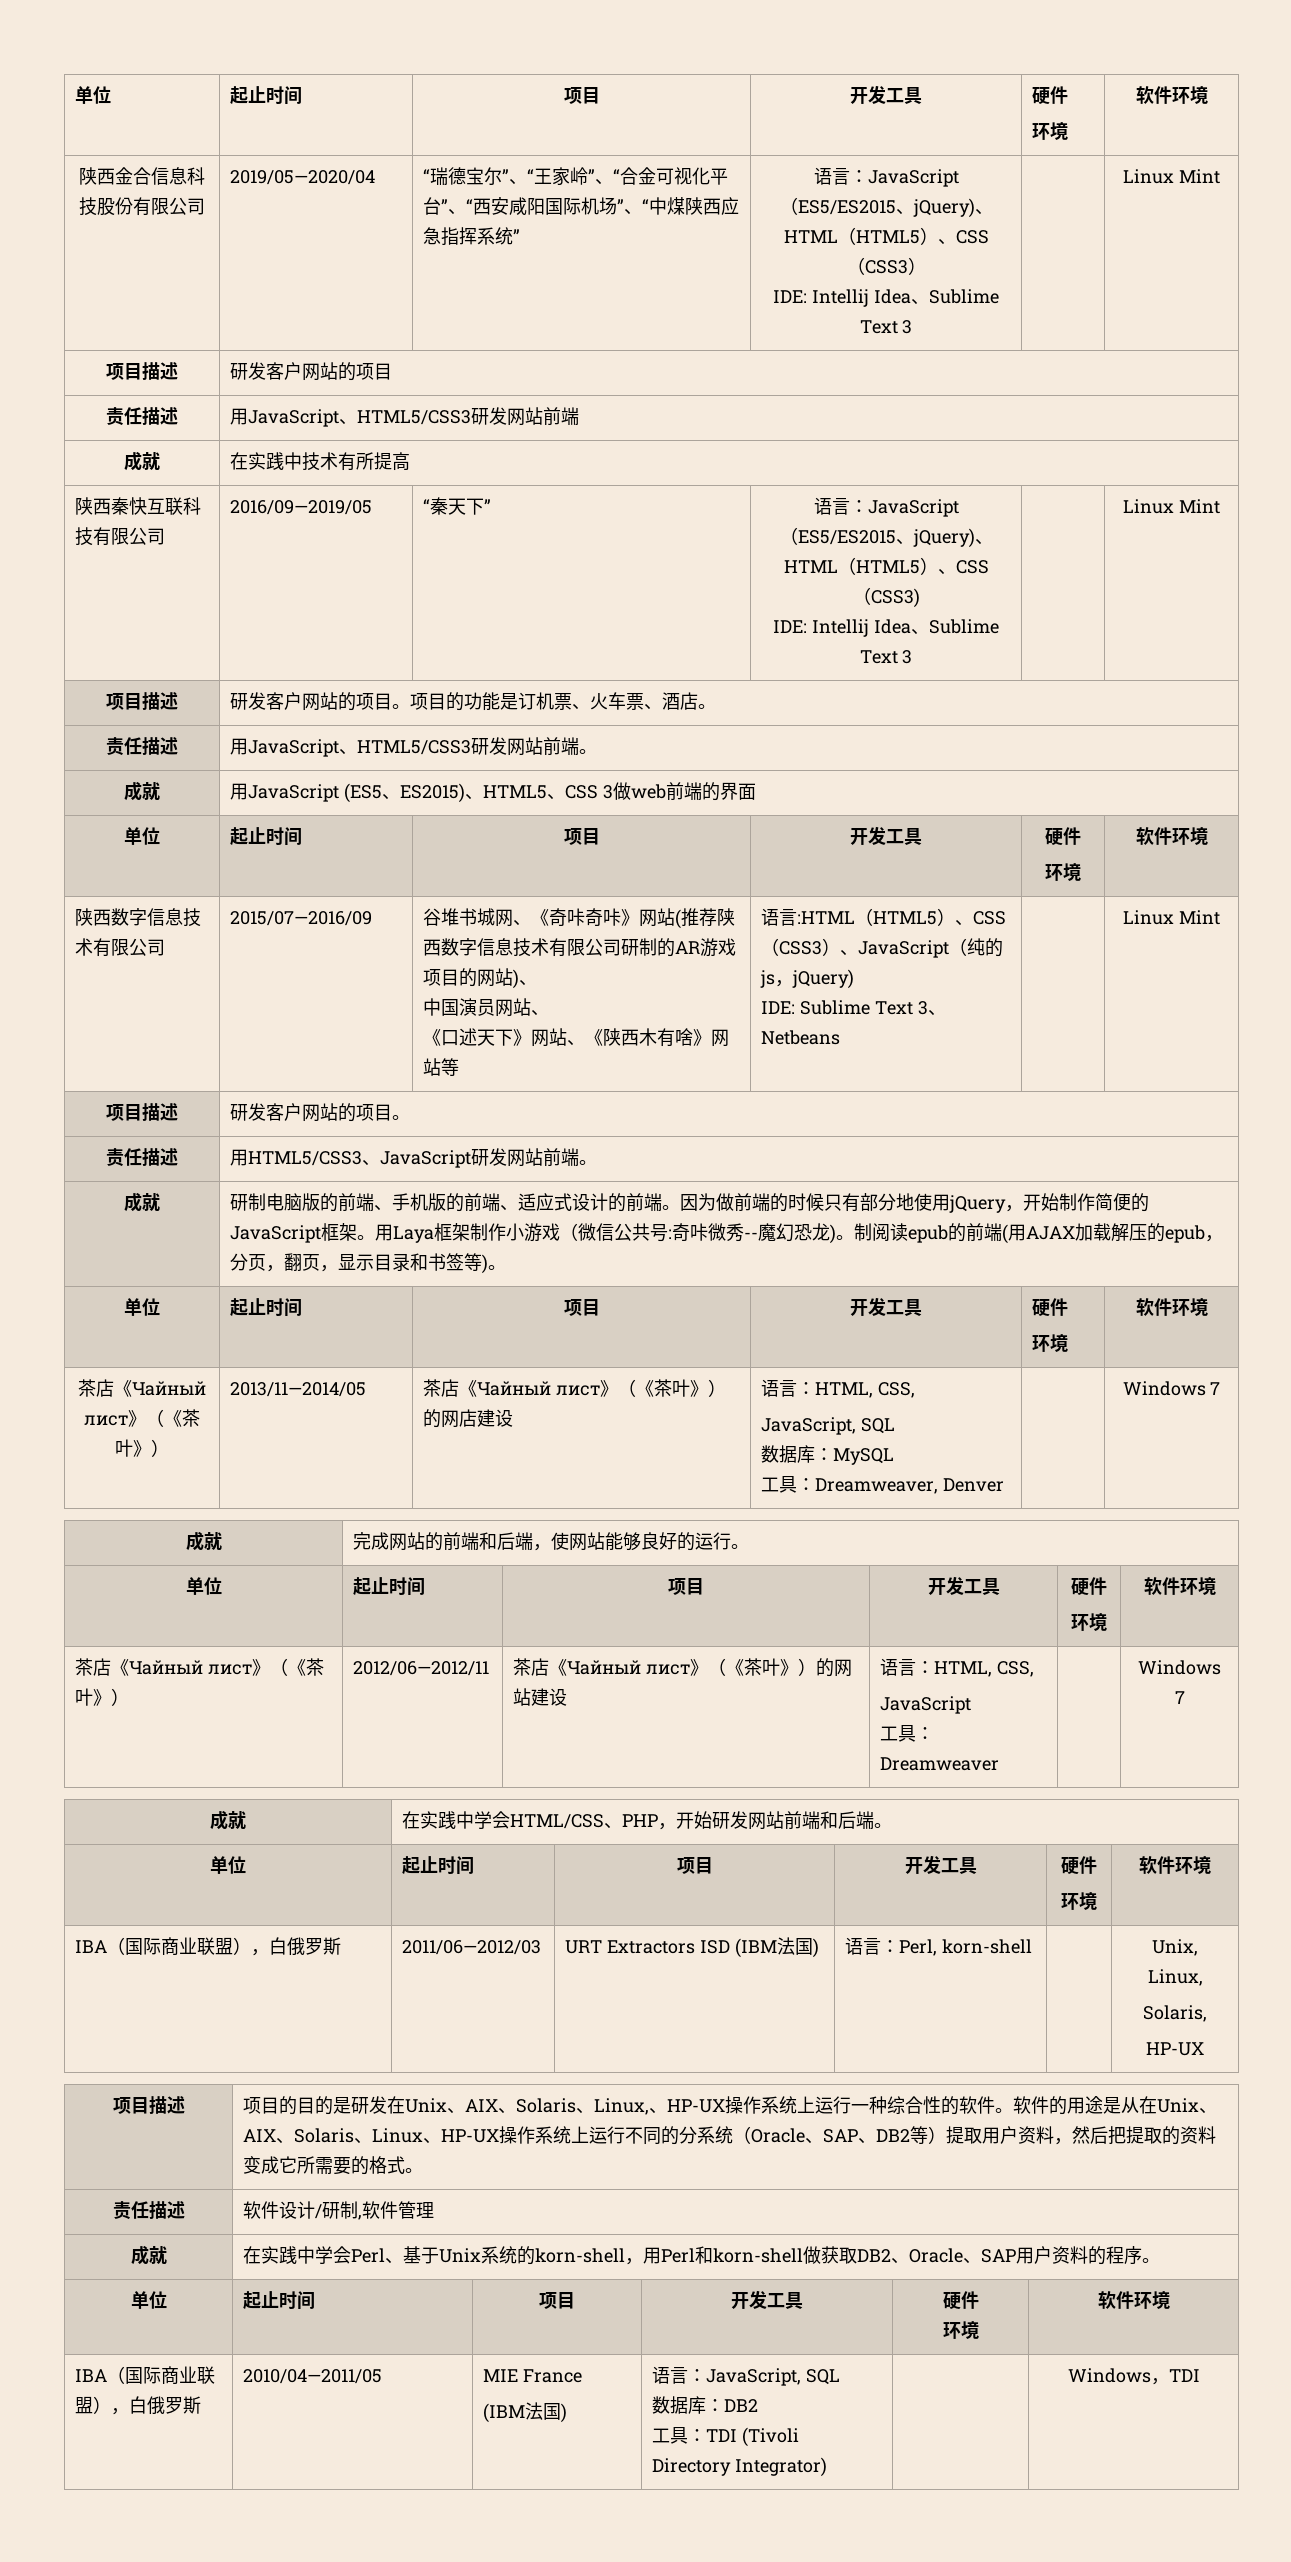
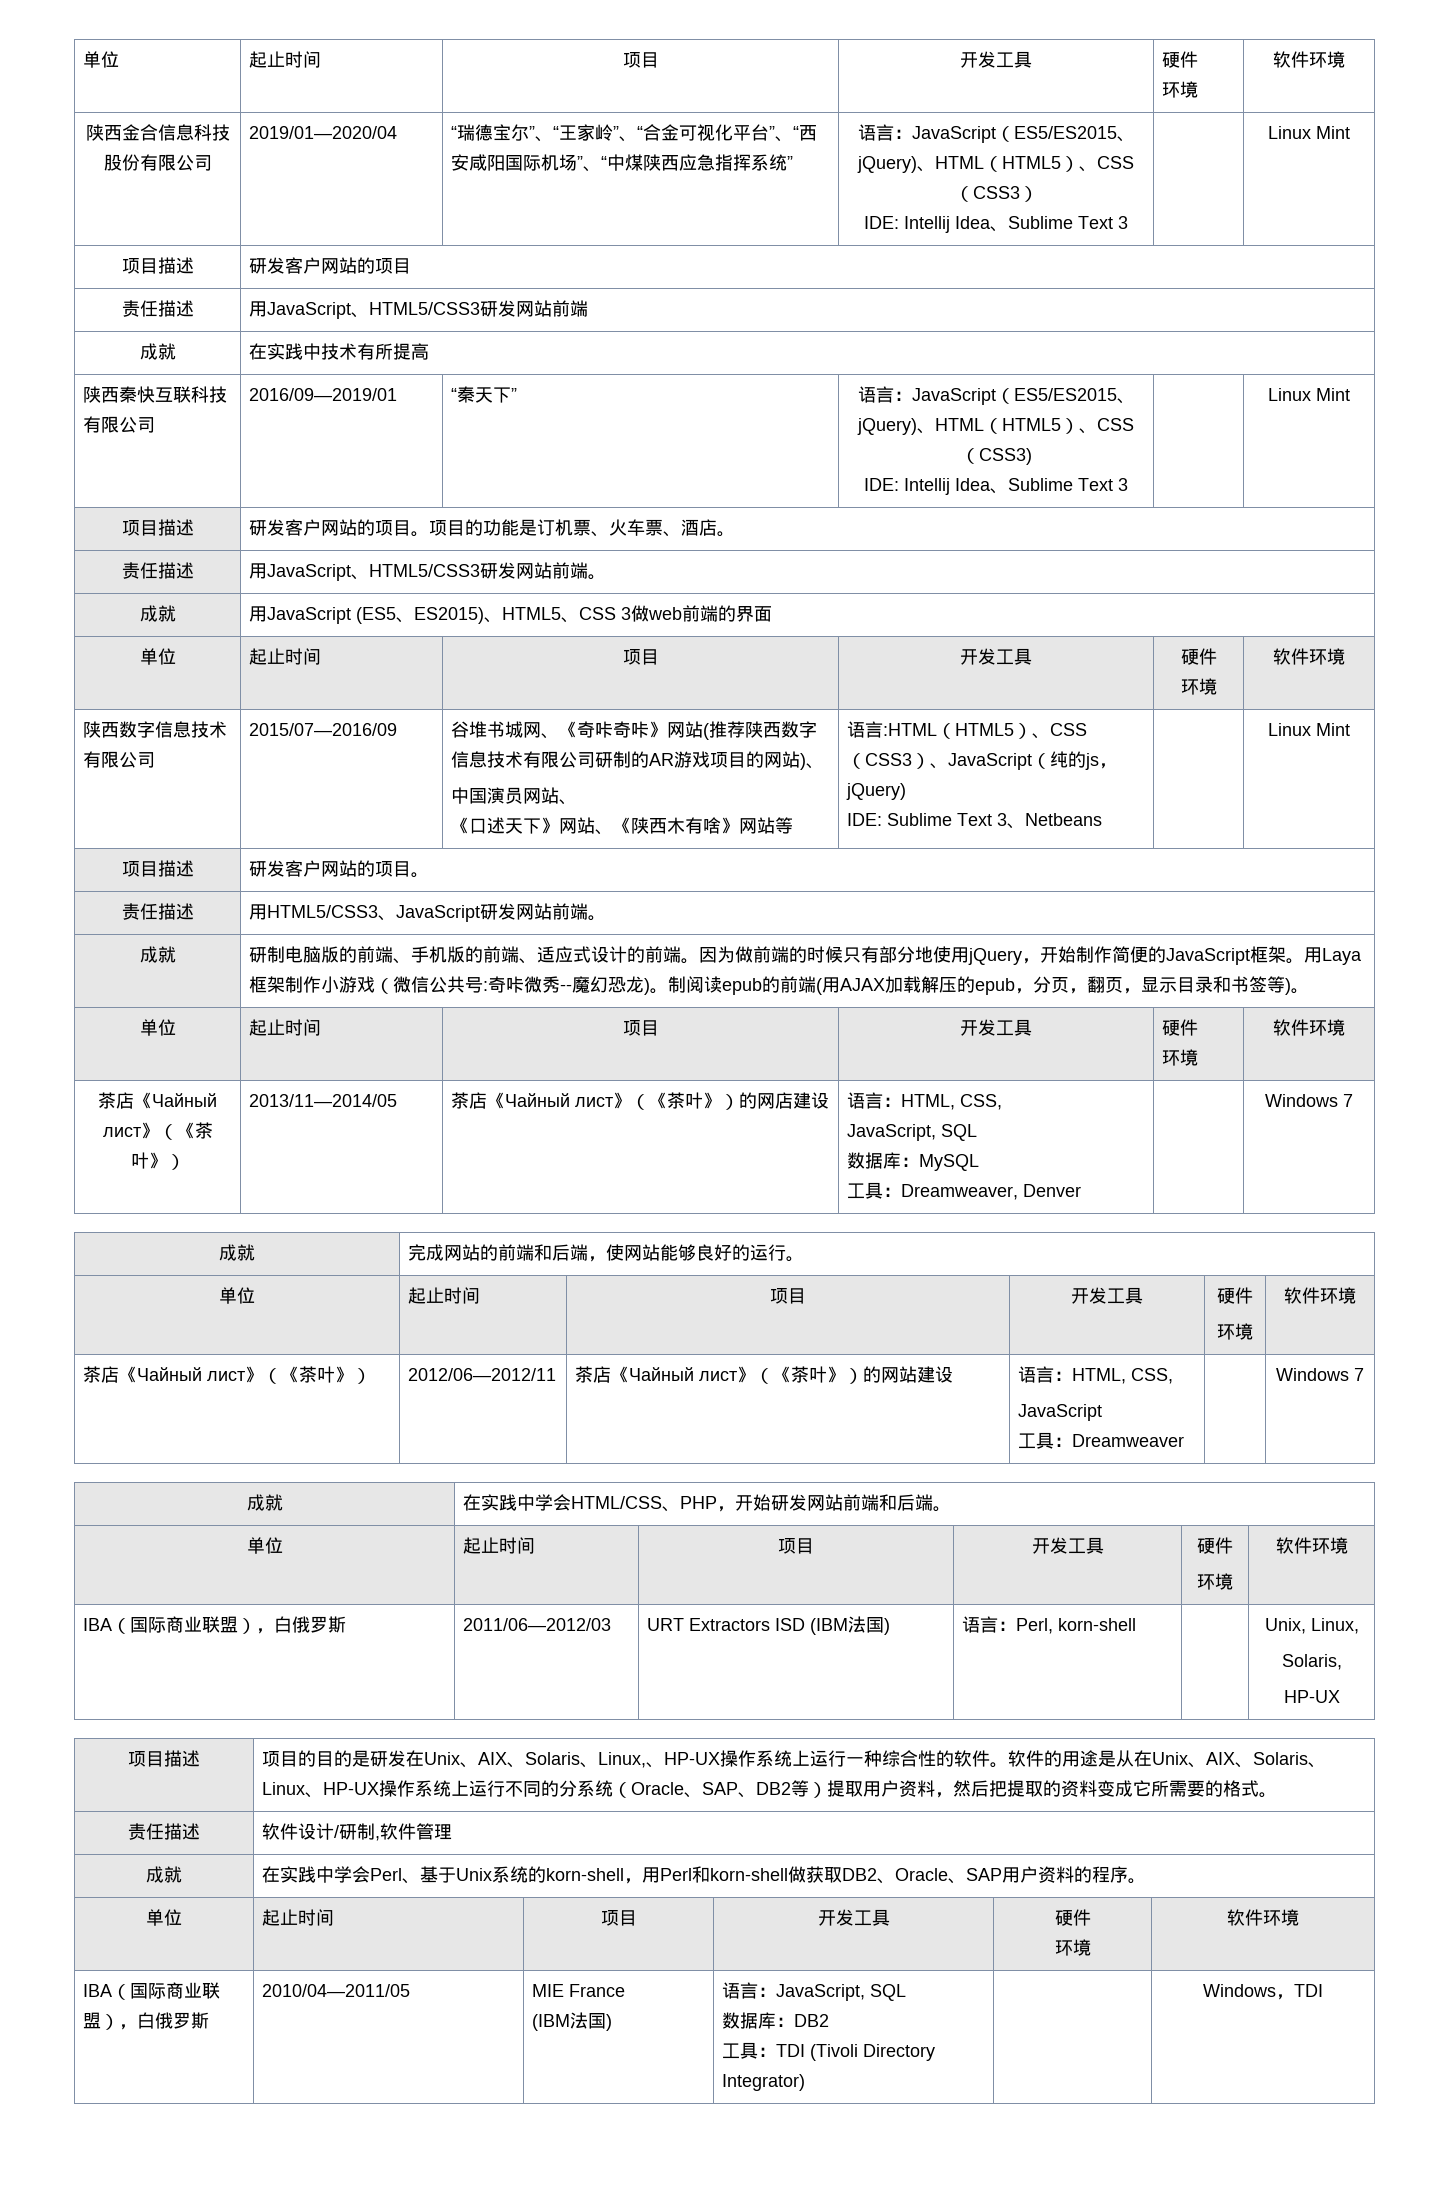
- 2019/05—2020/04
+ 2019/01—2020/04
- 陕西秦快互联科技有限公司 | 2016/09—2019/05 | “秦天下” | 语言：JavaScript（ES5/ES2015、jQuery)、HTML（HTML5）、CSS（CSS3)
+ 陕西秦快互联科技有限公司 | 2016/09—2019/01 | “秦天下” | 语言：JavaScript（ES5/ES2015、jQuery)、HTML（HTML5）、CSS（CSS3)

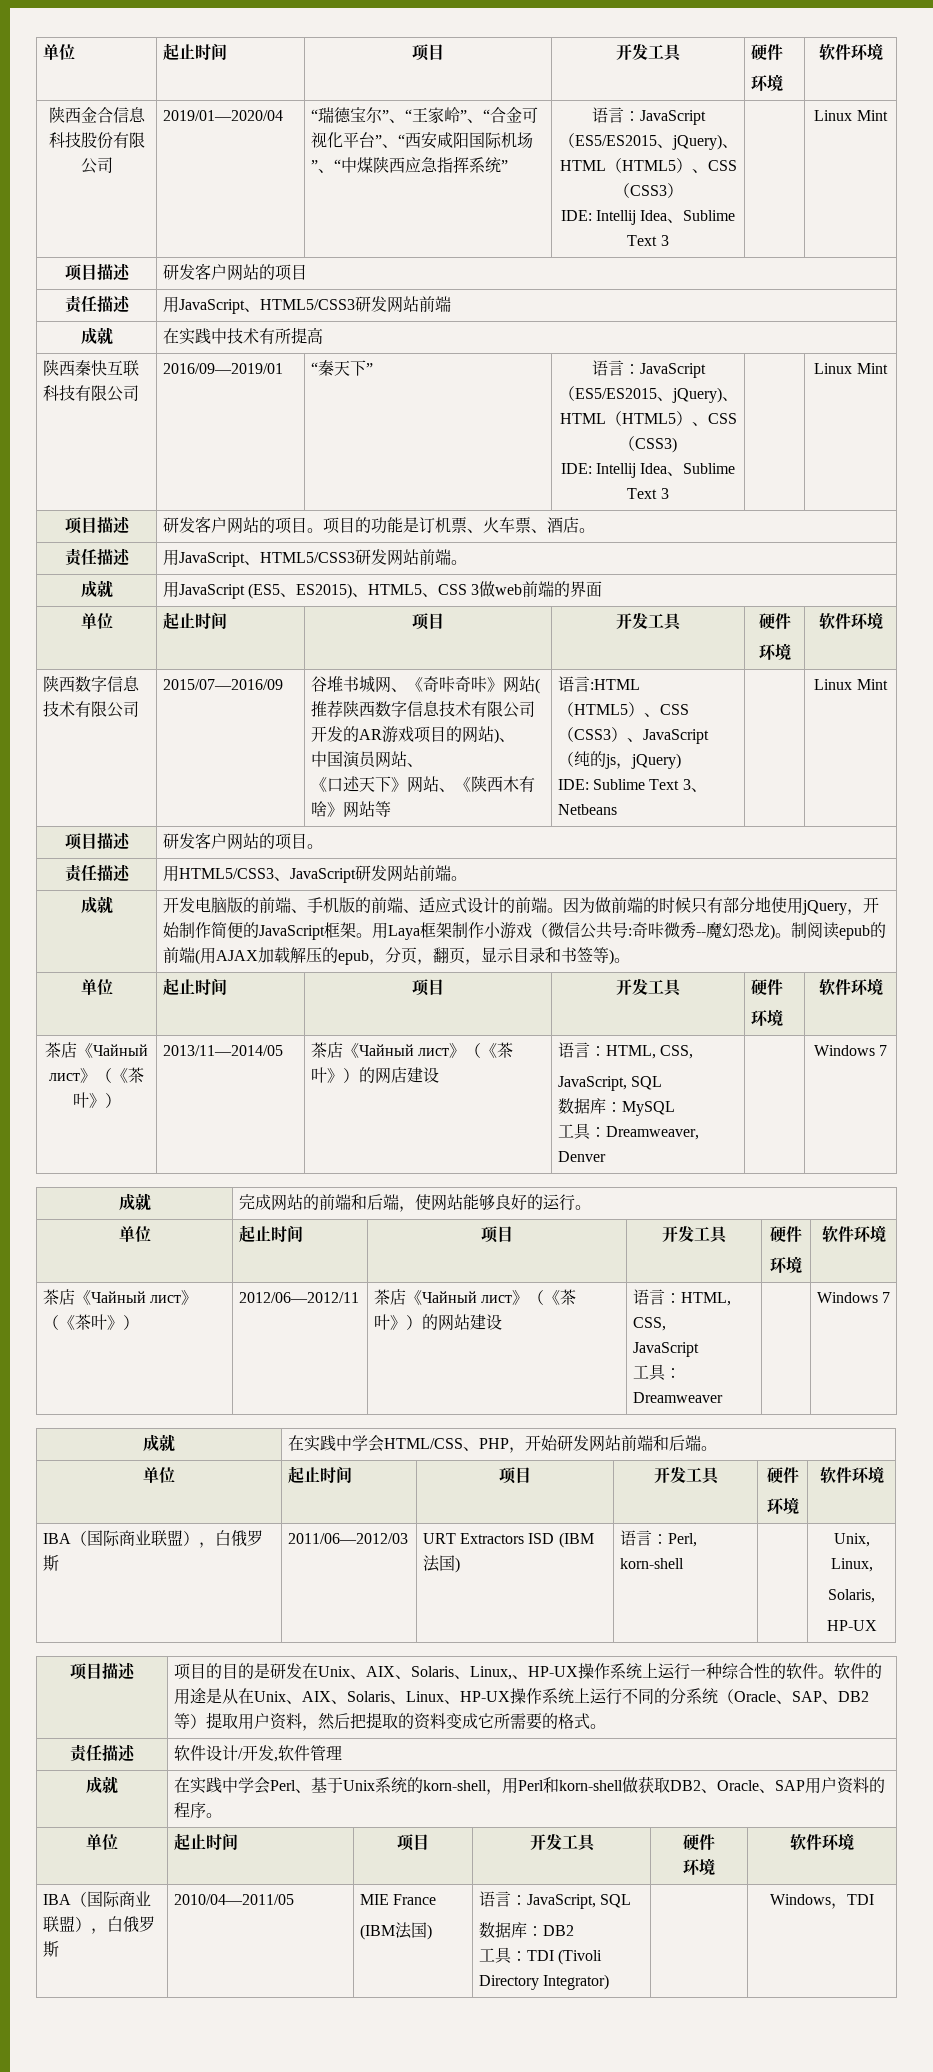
- 谷堆书城网、《奇咔奇咔》网站(推荐陕西数字信息技术有限公司研制的AR游戏项目的网站)、
+ 谷堆书城网、《奇咔奇咔》网站(推荐陕西数字信息技术有限公司开发的AR游戏项目的网站)、
- 研制电脑版的前端、手机版的前端、适应式设计的前端。
+ 开发电脑版的前端、手机版的前端、适应式设计的前端。
- 责任描述 | 软件设计/研制,软件管理
+ 责任描述 | 软件设计/开发,软件管理

